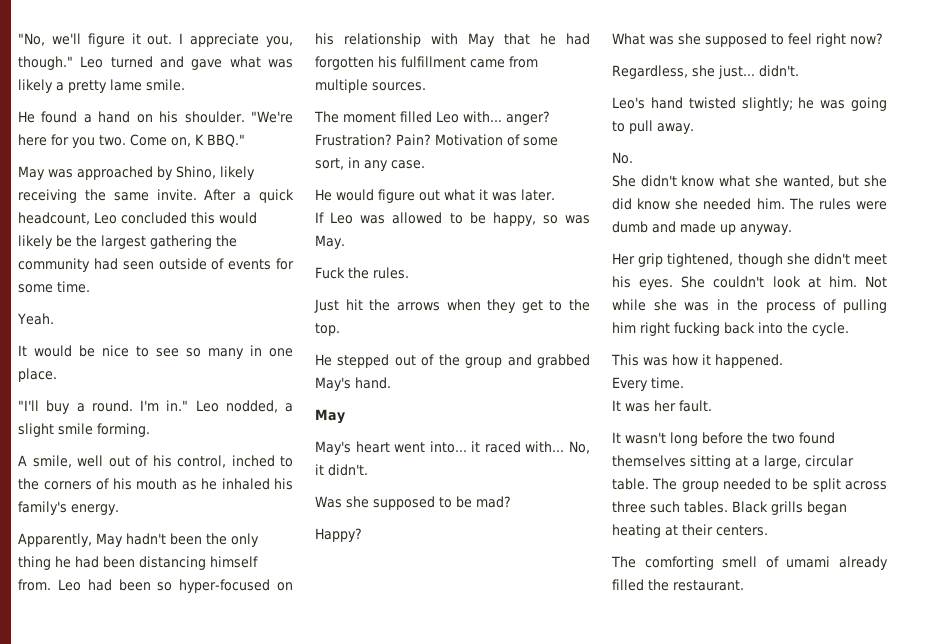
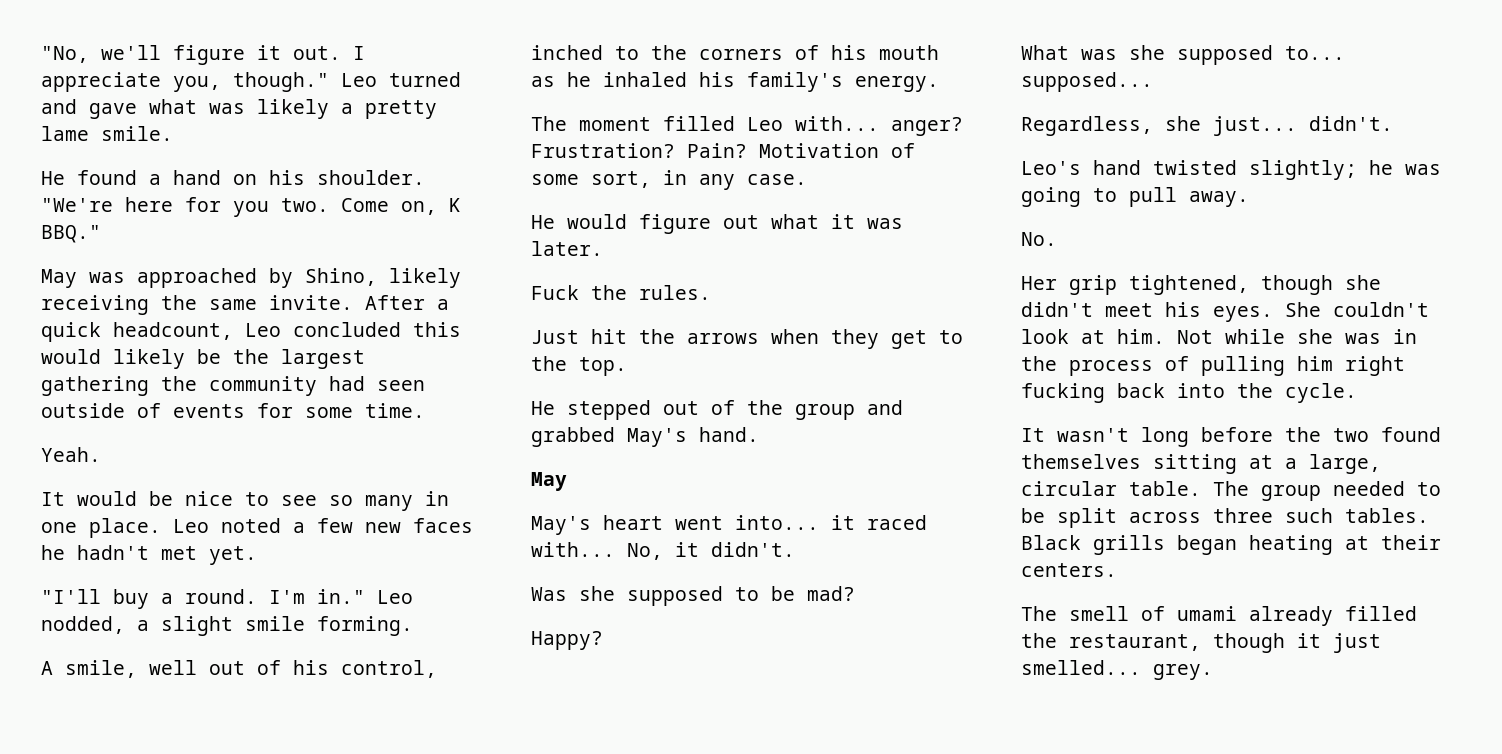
+ Leo noted a few new faces he hadn't met yet.
- Apparently, May hadn't been the only thing he had been distancing himself from. Leo had been so hyper-focused on his relationship with May that he had forgotten his fulfillment came from multiple sources.
- If Leo was allowed to be happy, so was May.
- What was she supposed to feel right now?
+ What was she supposed to... supposed...
- She didn't know what she wanted, but she did know she needed him. The rules were dumb and made up anyway.
- This was how it happened.
- Every time.
- It was her fault.
- The comforting smell of umami already filled the restaurant.
+ The smell of umami already filled the restaurant, though it just smelled... grey.

